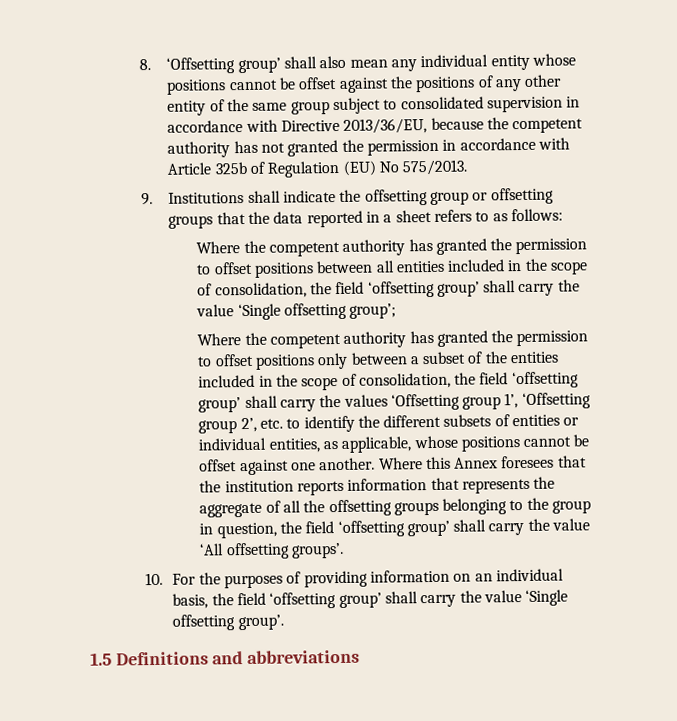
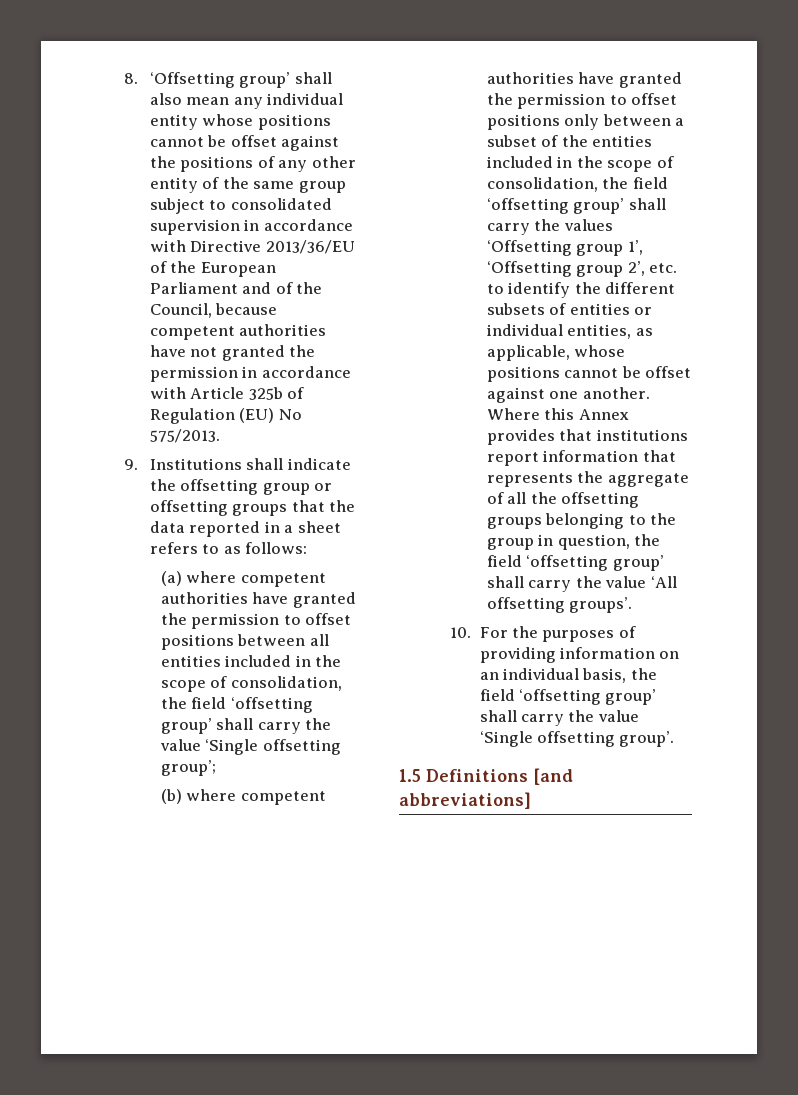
- 8. ‘Offsetting group’ shall also mean any individual entity whose positions cannot be offset against the positions of any other entity of the same group subject to consolidated supervision in accordance with Directive 2013/36/EU, because the competent authority has not granted the permission in accordance with Article 325b of Regulation (EU) No 575/2013.
+ 8. ‘Offsetting group’ shall also mean any individual entity whose positions cannot be offset against the positions of any other entity of the same group subject to consolidated supervision in accordance with Directive 2013/36/EU of the European Parliament and of the Council, because competent authorities have not granted the permission in accordance with Article 325b of Regulation (EU) No 575/2013.
- Where the competent authority has granted the permission to offset positions between all entities included in the scope of consolidation, the field ‘offsetting group’ shall carry the value ‘Single offsetting group’;
+ (a) where competent authorities have granted the permission to offset positions between all entities included in the scope of consolidation, the field ‘offsetting group’ shall carry the value ‘Single offsetting group’;
- Where the competent authority has granted the permission to offset positions only between a subset of the entities included in the scope of consolidation, the field ‘offsetting group’ shall carry the values ‘Offsetting group 1’, ‘Offsetting group 2’, etc. to identify the different subsets of entities or individual entities, as applicable, whose positions cannot be offset against one another.
+ (b) where competent authorities have granted the permission to offset positions only between a subset of the entities included in the scope of consolidation, the field ‘offsetting group’ shall carry the values ‘Offsetting group 1’, ‘Offsetting group 2’, etc. to identify the different subsets of entities or individual entities, as applicable, whose positions cannot be offset against one another.
- Where this Annex foresees that the institution reports information that represents the aggregate of all the offsetting groups belonging to the group in question, the field ‘offsetting group’ shall carry the value ‘All offsetting groups’.
+ Where this Annex provides that institutions report information that represents the aggregate of all the offsetting groups belonging to the group in question, the field ‘offsetting group’ shall carry the value ‘All offsetting groups’.
- 1.5 Definitions and abbreviations
+ 1.5 Definitions [and abbreviations]

